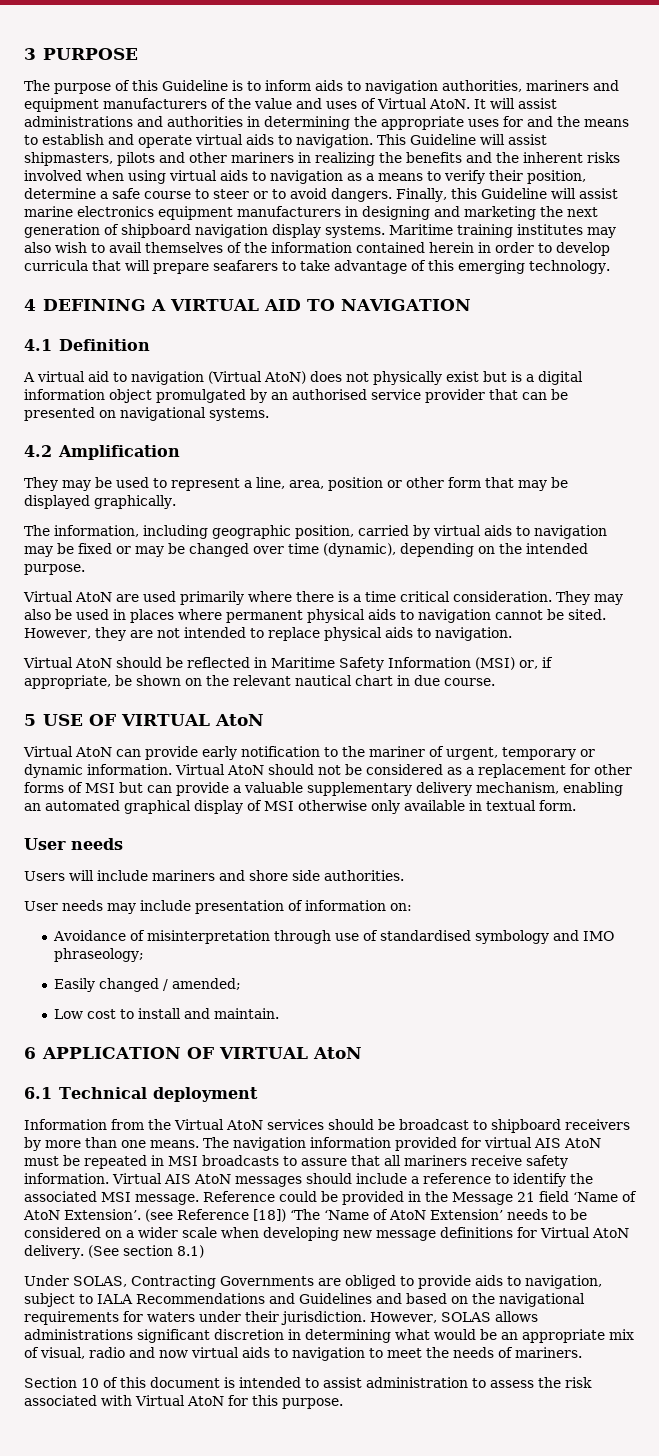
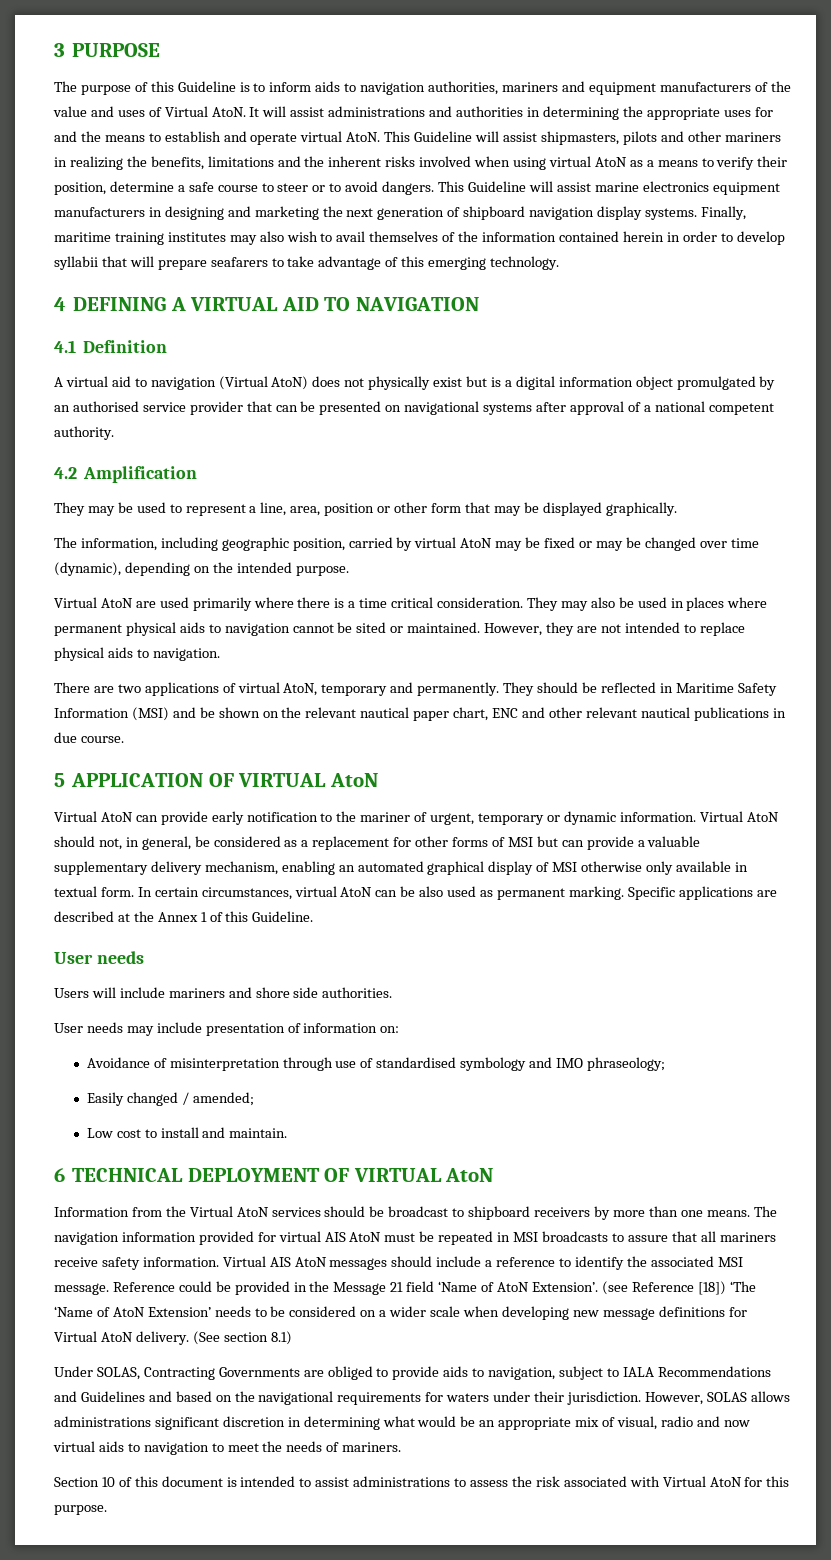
- It will assist administrations and authorities in determining the appropriate uses for and the means to establish and operate virtual aids to navigation.
+ It will assist administrations and authorities in determining the appropriate uses for and the means to establish and operate virtual AtoN.
- This Guideline will assist shipmasters, pilots and other mariners in realizing the benefits and the inherent risks involved when using virtual aids to navigation as a means to verify their position, determine a safe course to steer or to avoid dangers.
+ This Guideline will assist shipmasters, pilots and other mariners in realizing the benefits, limitations and the inherent risks involved when using virtual AtoN as a means to verify their position, determine a safe course to steer or to avoid dangers.
- Finally, this Guideline will assist marine electronics equipment manufacturers in designing and marketing the next generation of shipboard navigation display systems.
+ This Guideline will assist marine electronics equipment manufacturers in designing and marketing the next generation of shipboard navigation display systems.
- Maritime training institutes may also wish to avail themselves of the information contained herein in order to develop curricula that will prepare seafarers to take advantage of this emerging technology.
+ Finally, maritime training institutes may also wish to avail themselves of the information contained herein in order to develop syllabii that will prepare seafarers to take advantage of this emerging technology.
- A virtual aid to navigation (Virtual AtoN) does not physically exist but is a digital information object promulgated by an authorised service provider that can be presented on navigational systems.
+ A virtual aid to navigation (Virtual AtoN) does not physically exist but is a digital information object promulgated by an authorised service provider that can be presented on navigational systems after approval of a national competent authority.
- The information, including geographic position, carried by virtual aids to navigation may be fixed or may be changed over time (dynamic), depending on the intended purpose.
+ The information, including geographic position, carried by virtual AtoN may be fixed or may be changed over time (dynamic), depending on the intended purpose.
- They may also be used in places where permanent physical aids to navigation cannot be sited.
+ They may also be used in places where permanent physical aids to navigation cannot be sited or maintained.
- Virtual AtoN should be reflected in Maritime Safety Information (MSI) or, if appropriate, be shown on the relevant nautical chart in due course.
+ There are two applications of virtual AtoN, temporary and permanently. They should be reflected in Maritime Safety Information (MSI) and be shown on the relevant nautical paper chart, ENC and other relevant nautical publications in due course.
- 5 USE OF VIRTUAL AtoN
+ 5 APPLICATION OF VIRTUAL AtoN
- Virtual AtoN should not be considered as a replacement for other forms of MSI but can provide a valuable supplementary delivery mechanism, enabling an automated graphical display of MSI otherwise only available in textual form.
+ Virtual AtoN should not, in general, be considered as a replacement for other forms of MSI but can provide a valuable supplementary delivery mechanism, enabling an automated graphical display of MSI otherwise only available in textual form. In certain circumstances, virtual AtoN can be also used as permanent marking. Specific applications are described at the Annex 1 of this Guideline.
- 6 APPLICATION OF VIRTUAL AtoN
- 6.1 Technical deployment
+ 6 TECHNICAL DEPLOYMENT OF VIRTUAL AtoN
- Section 10 of this document is intended to assist administration to assess the risk associated with Virtual AtoN for this purpose.
+ Section 10 of this document is intended to assist administrations to assess the risk associated with Virtual AtoN for this purpose.

